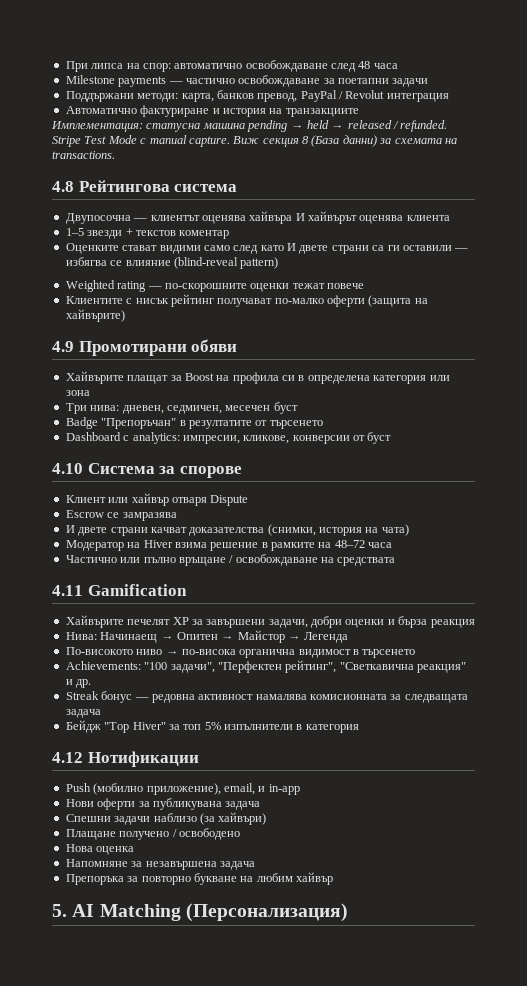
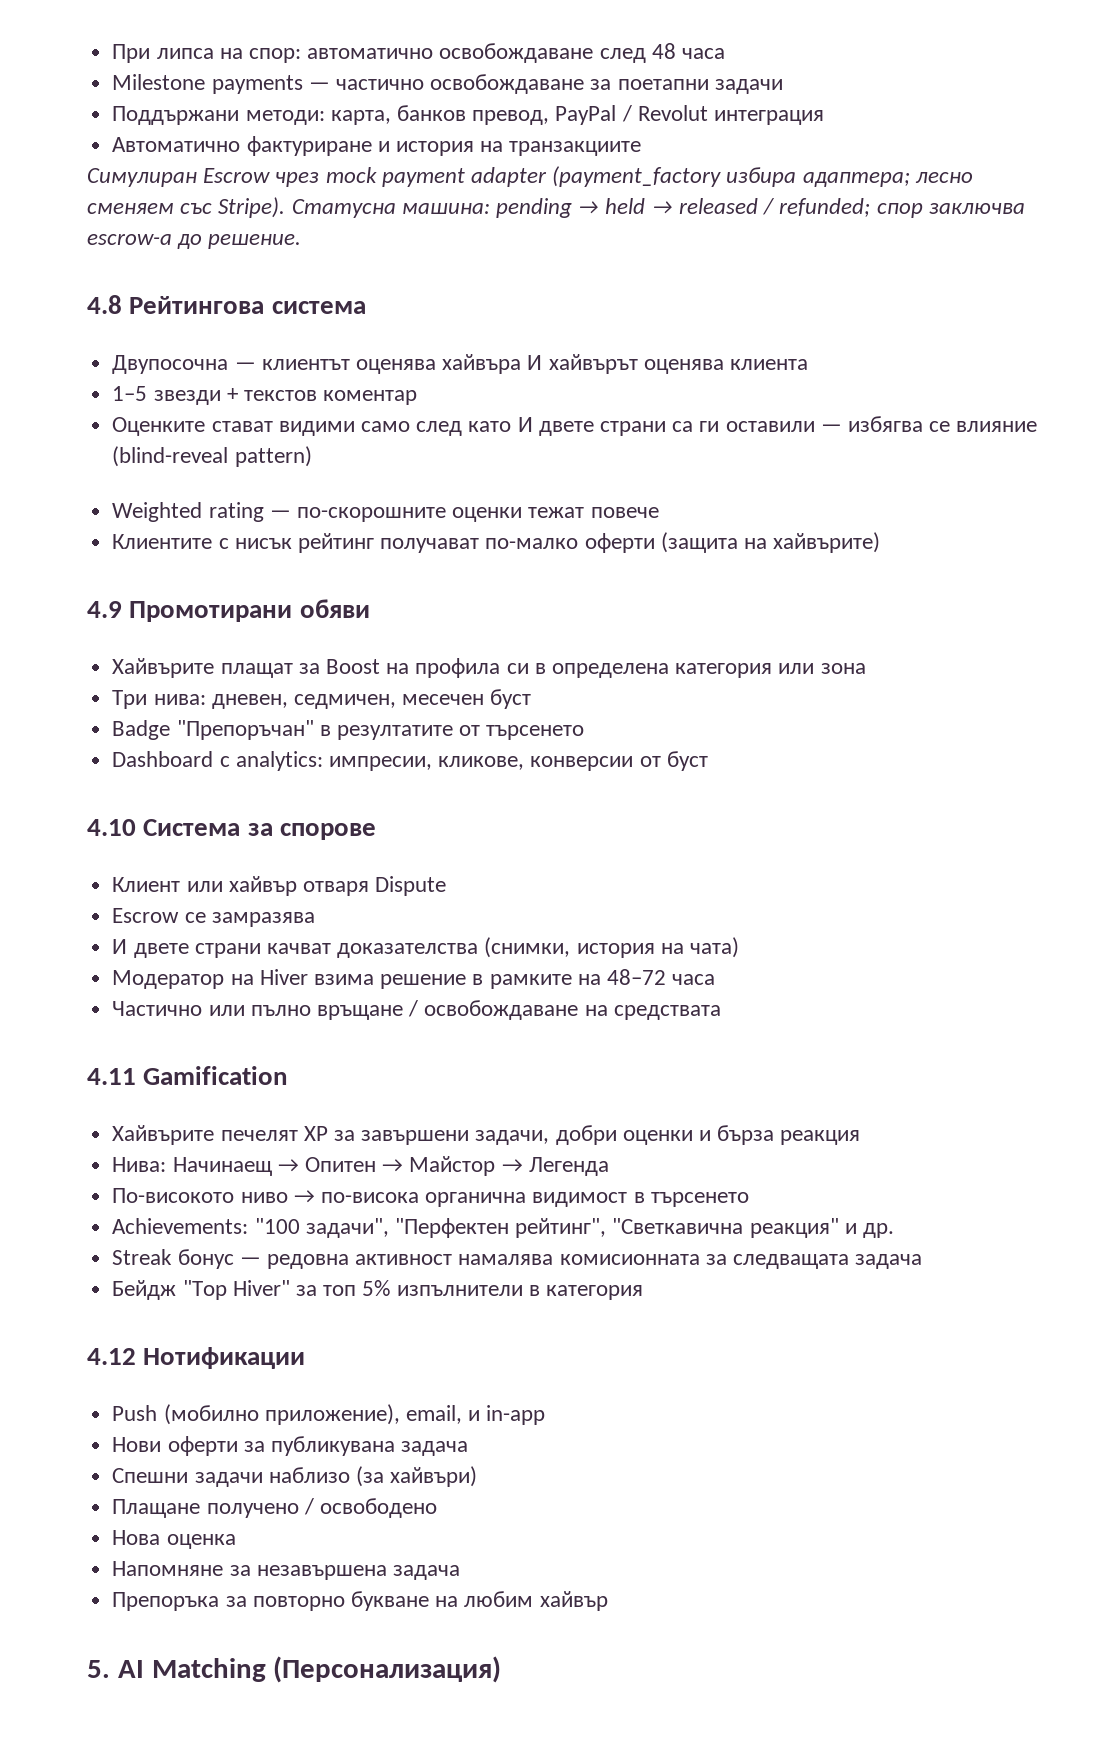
- Имплементация: статусна машина pending → held → released / refunded. Stripe Test Mode с manual capture. Виж секция 8 (База данни) за схемата на transactions.
+ Симулиран Escrow чрез mock payment adapter (payment_factory избира адаптера; лесно сменяем със Stripe). Статусна машина: pending → held → released / refunded; спор заключва escrow-а до решение.

